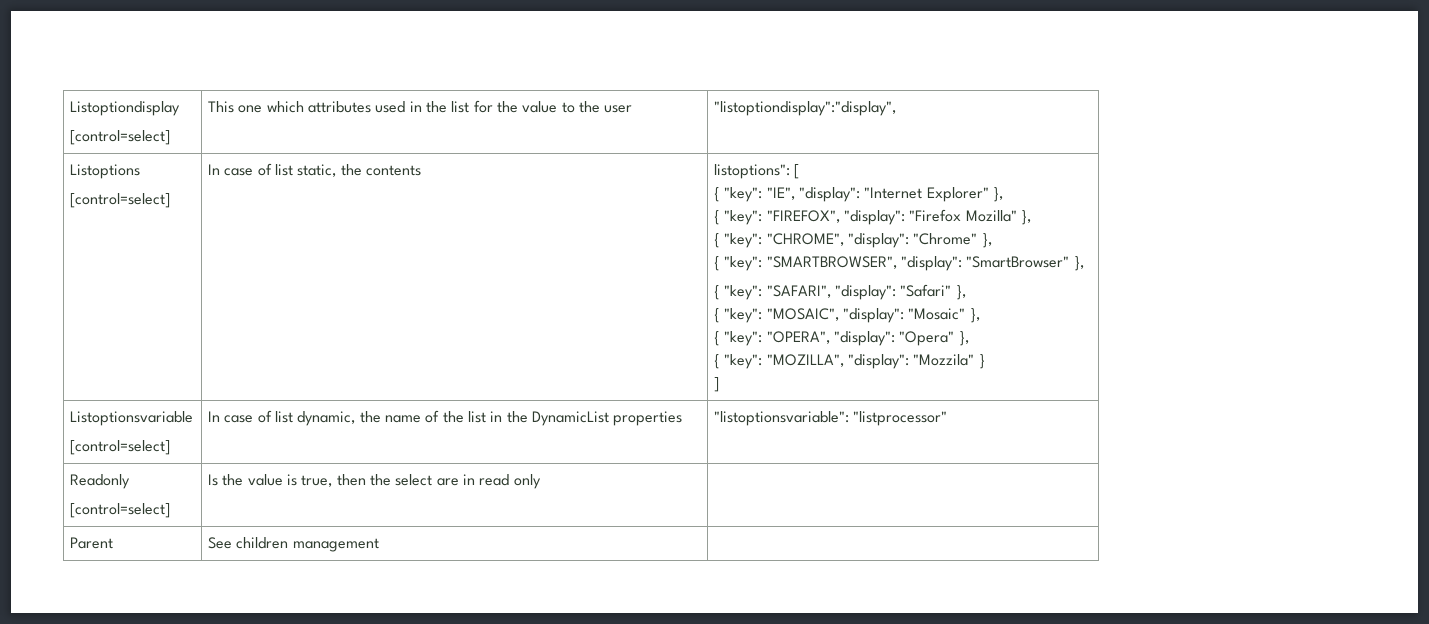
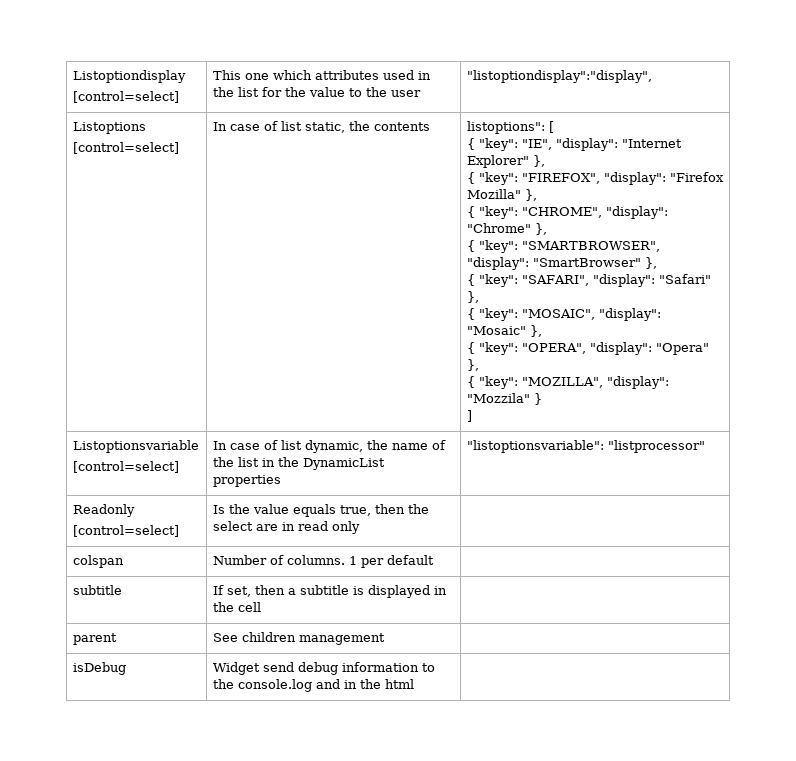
  Readonly
- [control=select] | Is the value is true, then the select are in read only |
+ [control=select] | Is the value equals true, then the select are in read only |
- Parent | See children management |
+ colspan | Number of columns. 1 per default |
+ subtitle | If set, then a subtitle is displayed in the cell |
+ parent | See children management |
+ isDebug | Widget send debug information to the console.log and in the html |

